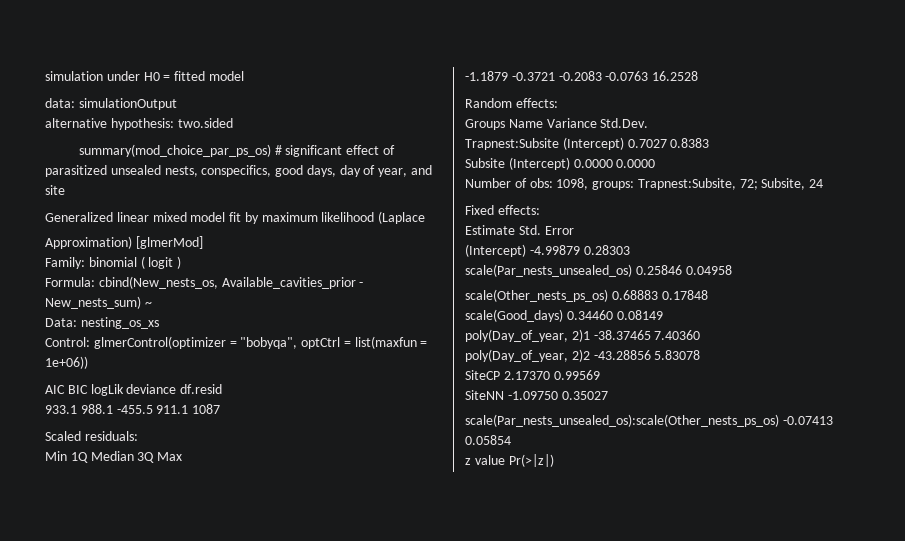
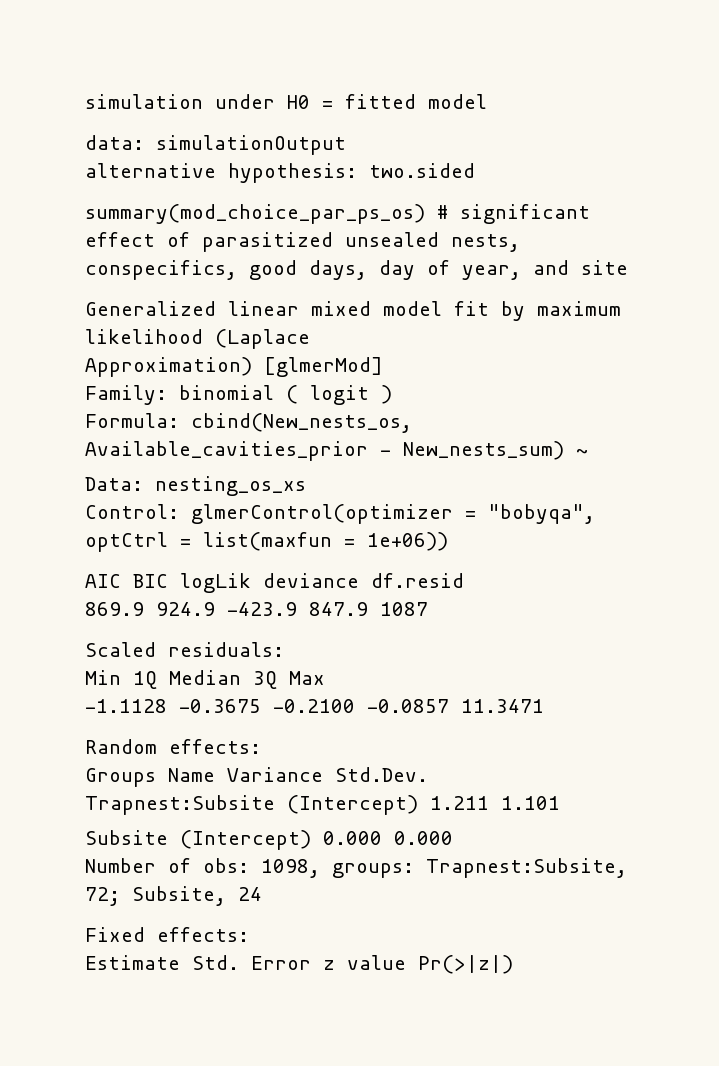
- 933.1 988.1 -455.5 911.1 1087
+ 869.9 924.9 -423.9 847.9 1087
- -1.1879 -0.3721 -0.2083 -0.0763 16.2528
+ -1.1128 -0.3675 -0.2100 -0.0857 11.3471
- Trapnest:Subsite (Intercept) 0.7027 0.8383
+ Trapnest:Subsite (Intercept) 1.211 1.101
- Subsite (Intercept) 0.0000 0.0000
+ Subsite (Intercept) 0.000 0.000
- Estimate Std. Error
- (Intercept) -4.99879 0.28303
- scale(Par_nests_unsealed_os) 0.25846 0.04958
- scale(Other_nests_ps_os) 0.68883 0.17848
- scale(Good_days) 0.34460 0.08149
- poly(Day_of_year, 2)1 -38.37465 7.40360
- poly(Day_of_year, 2)2 -43.28856 5.83078
- SiteCP 2.17370 0.99569
- SiteNN -1.09750 0.35027
- scale(Par_nests_unsealed_os):scale(Other_nests_ps_os) -0.07413 0.05854
- z value Pr(>|z|)
+ Estimate Std. Error z value Pr(>|z|)

